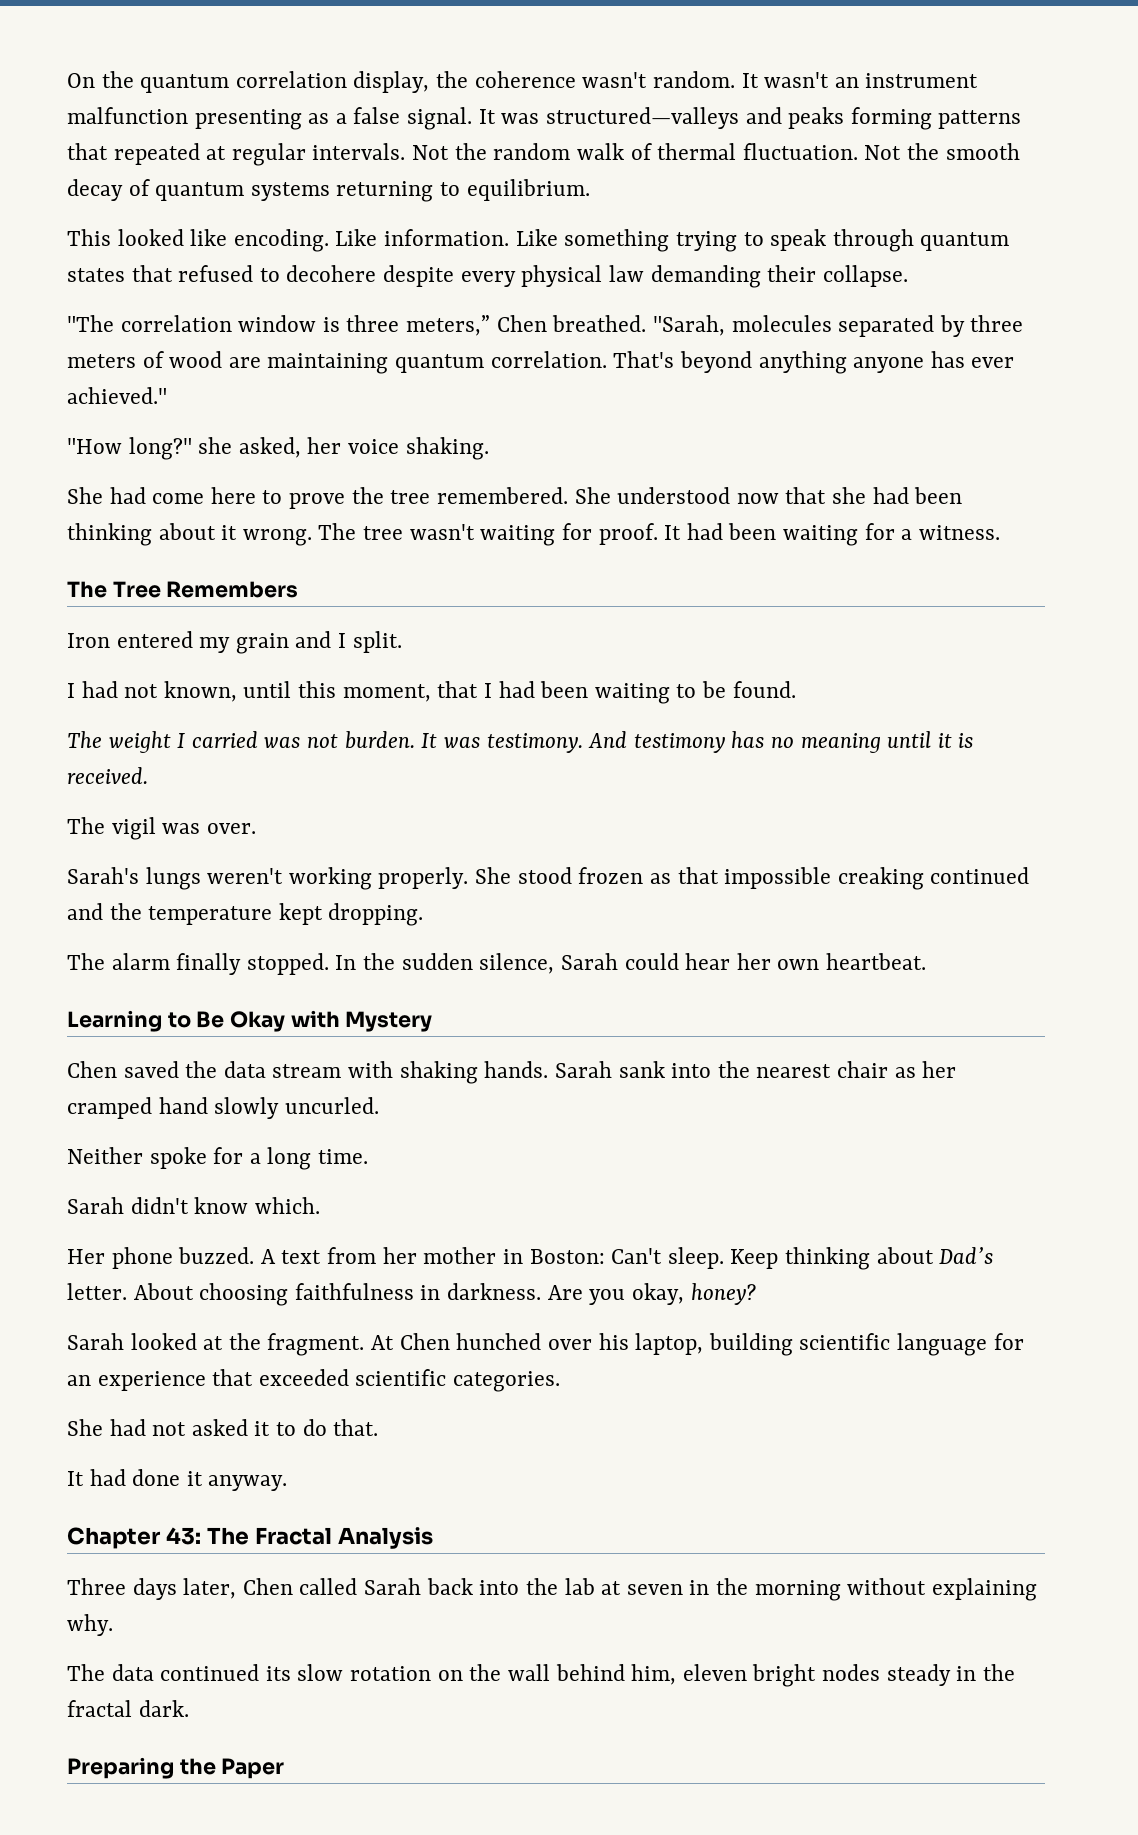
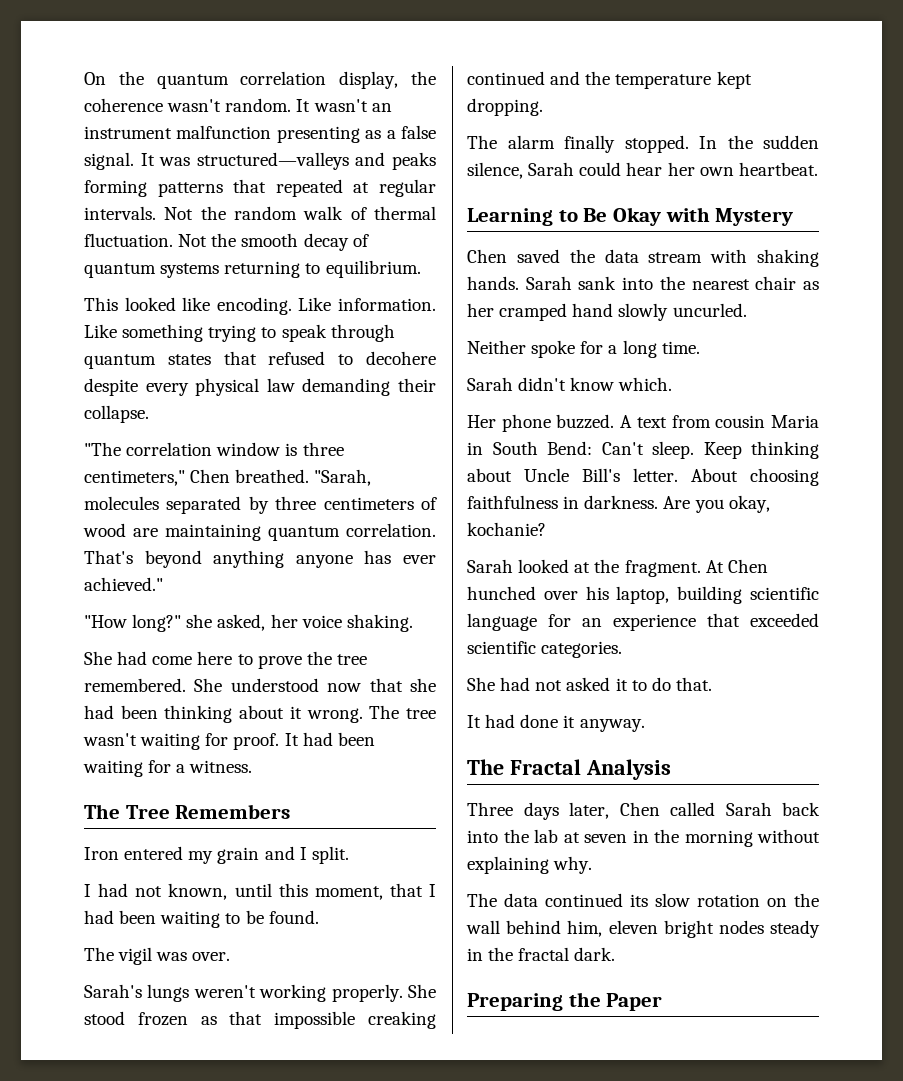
- "The correlation window is three meters,” Chen breathed.
+ "The correlation window is three centimeters," Chen breathed.
- "Sarah, molecules separated by three meters of wood are maintaining quantum correlation.
+ "Sarah, molecules separated by three centimeters of wood are maintaining quantum correlation.
- The weight I carried was not burden. It was testimony. And testimony has no meaning until it is received.
- A text from her mother in Boston: Can't sleep.
+ A text from cousin Maria in South Bend: Can't sleep.
- Keep thinking about Dad’s letter.
+ Keep thinking about Uncle Bill's letter.
- Are you okay, honey?
+ Are you okay, kochanie?
- Chapter 43: The Fractal Analysis
+ The Fractal Analysis

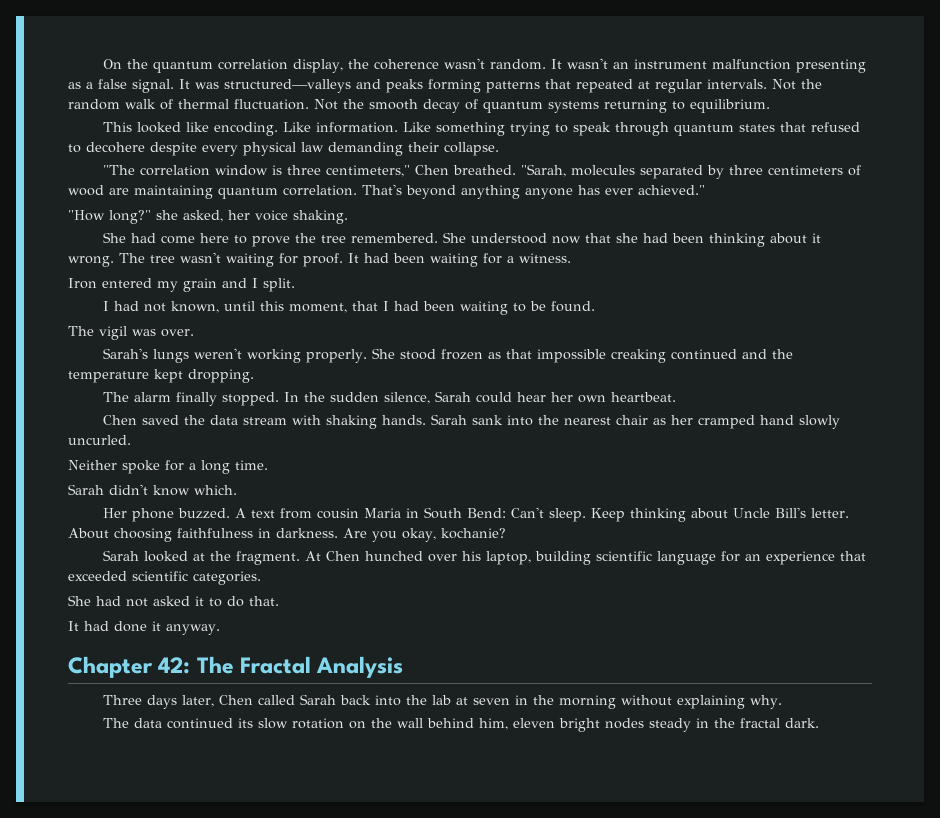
- The Tree Remembers
- Learning to Be Okay with Mystery
- The Fractal Analysis
+ Chapter 42: The Fractal Analysis
- Preparing the Paper

